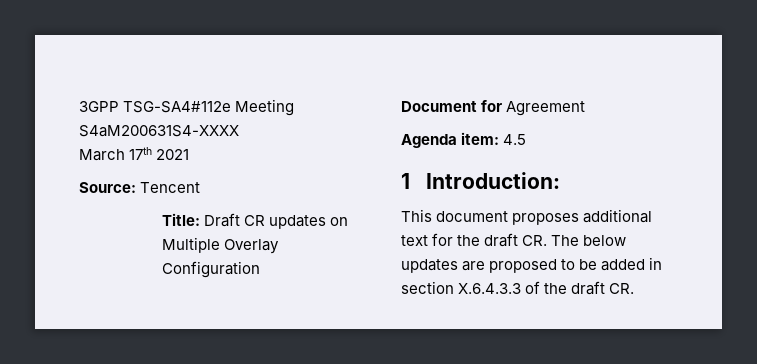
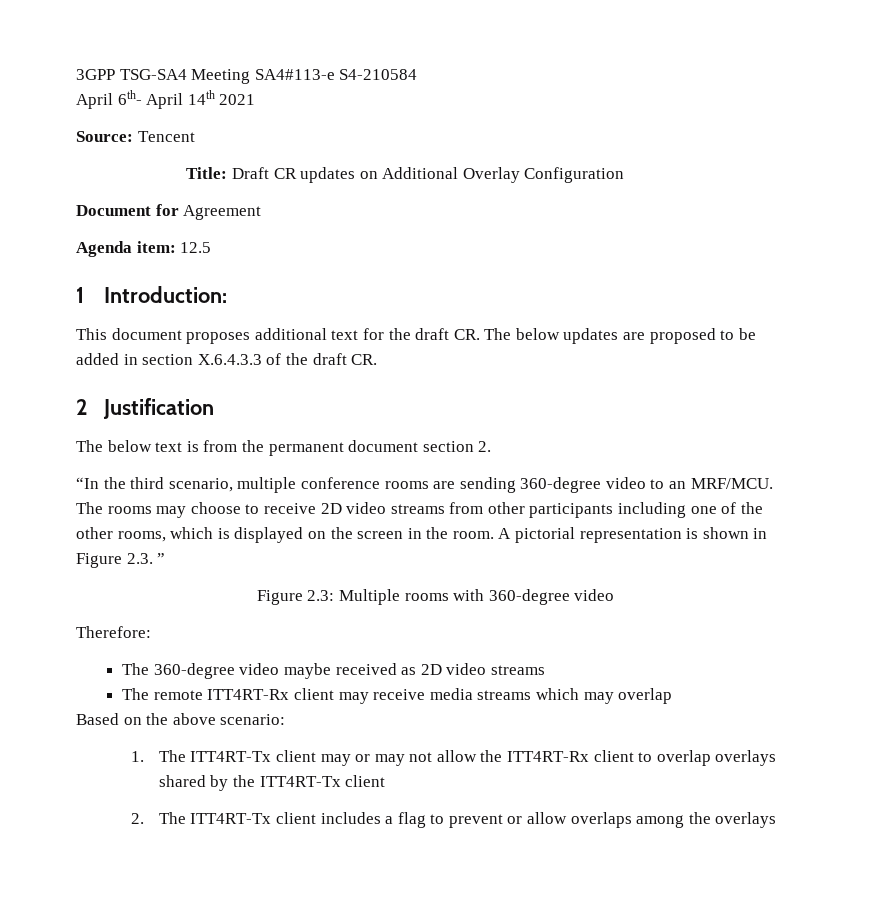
- 3GPP TSG-SA4#112e Meeting S4aM200631S4-XXXX
- March 17th 2021
+ 3GPP TSG-SA4 Meeting SA4#113-e S4-210584
+ April 6th- April 14th 2021
- Title: Draft CR updates on Multiple Overlay Configuration
+ Title: Draft CR updates on Additional Overlay Configuration
- Agenda item: 4.5
+ Agenda item: 12.5
+ 2 Justification
+ The below text is from the permanent document section 2.
+ “In the third scenario, multiple conference rooms are sending 360-degree video to an MRF/MCU. The rooms may choose to receive 2D video streams from other participants including one of the other rooms, which is displayed on the screen in the room. A pictorial representation is shown in Figure 2.3. ”
+ Figure 2.3: Multiple rooms with 360-degree video
+ Therefore:
+ The 360-degree video maybe received as 2D video streams
+ The remote ITT4RT-Rx client may receive media streams which may overlap
+ Based on the above scenario:
+ 1. The ITT4RT-Tx client may or may not allow the ITT4RT-Rx client to overlap overlays shared by the ITT4RT-Tx client
+ 2. The ITT4RT-Tx client includes a flag to prevent or allow overlaps among the overlays

